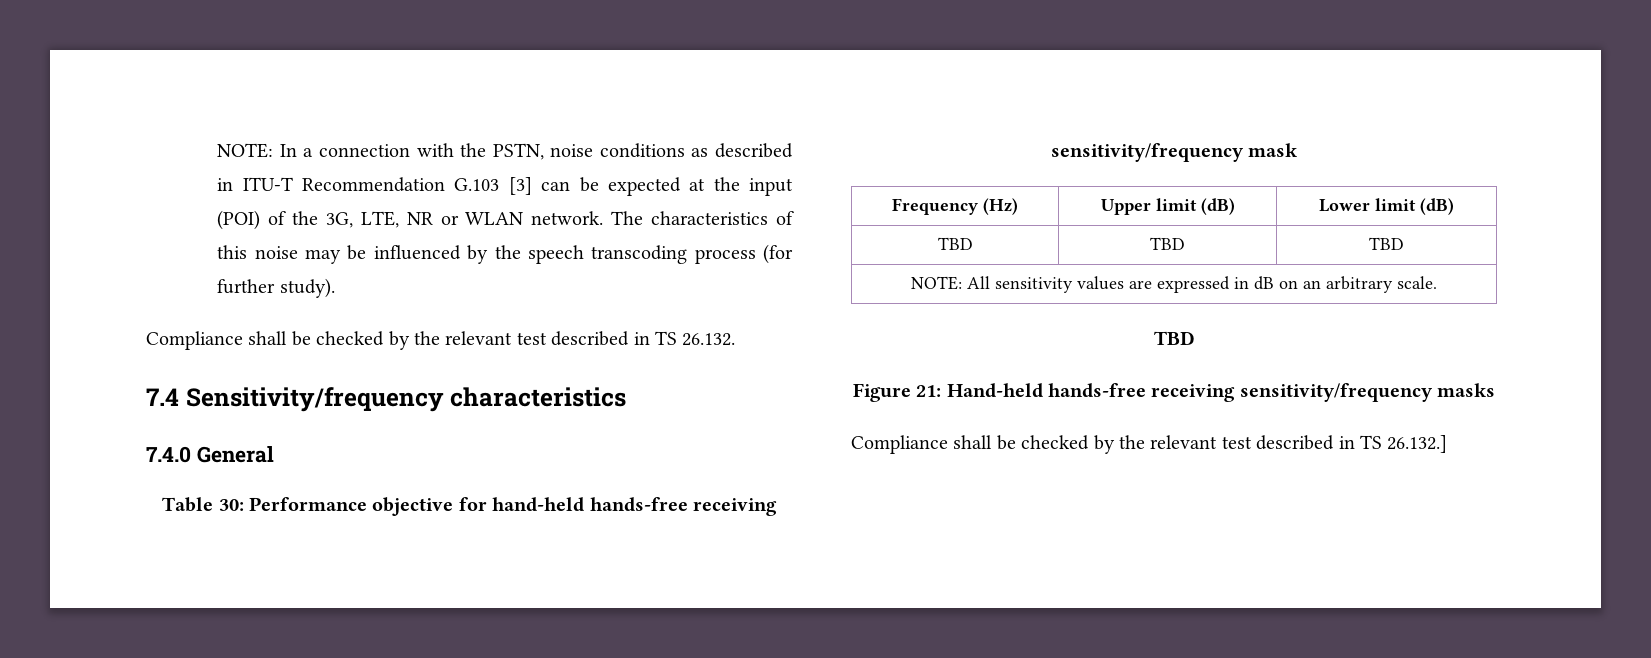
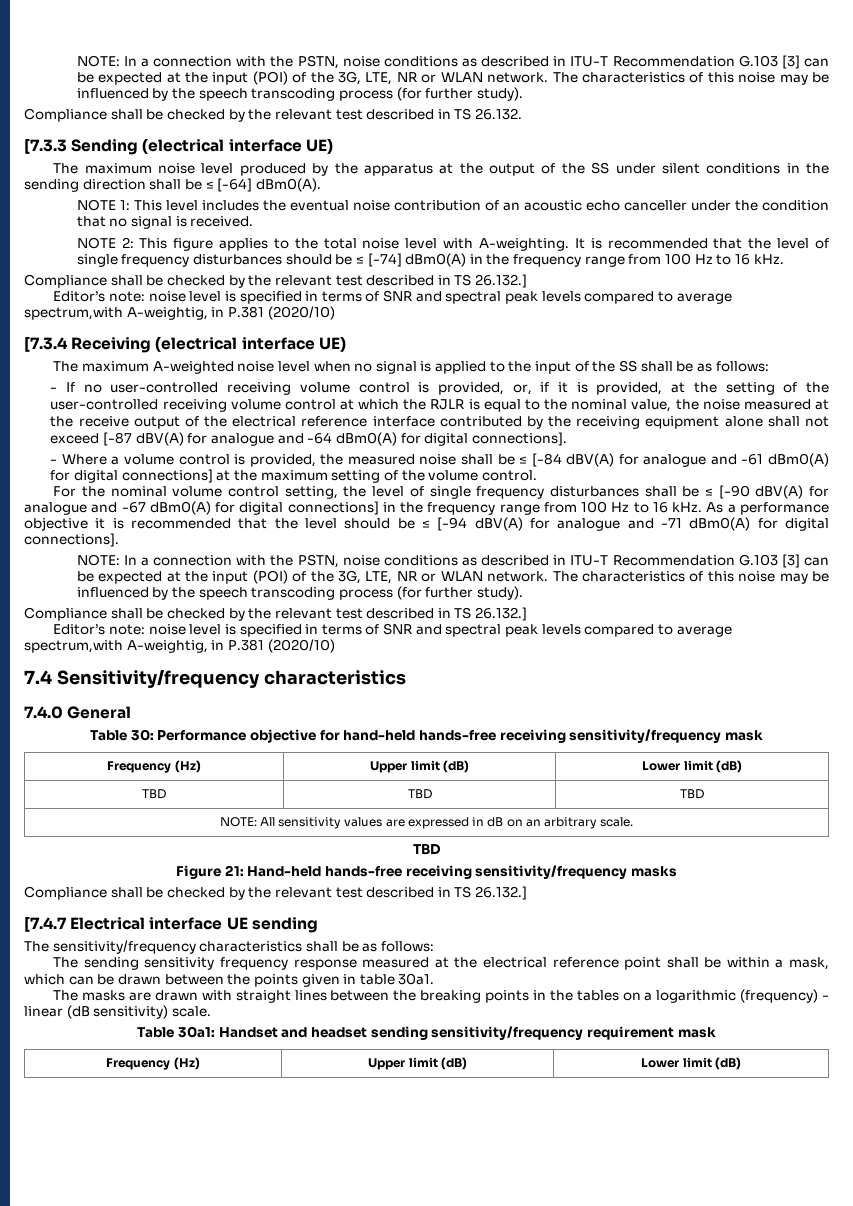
+ [7.3.3 Sending (electrical interface UE)
+ The maximum noise level produced by the apparatus at the output of the SS under silent conditions in the sending direction shall be ≤ [-64] dBm0(A).
+ NOTE 1: This level includes the eventual noise contribution of an acoustic echo canceller under the condition that no signal is received.
+ NOTE 2: This figure applies to the total noise level with A-weighting. It is recommended that the level of single frequency disturbances should be ≤ [-74] dBm0(A) in the frequency range from 100 Hz to 16 kHz.
+ Compliance shall be checked by the relevant test described in TS 26.132.]
+ Editor’s note: noise level is specified in terms of SNR and spectral peak levels compared to average spectrum,with A-weightig, in P.381 (2020/10)
+ [7.3.4 Receiving (electrical interface UE)
+ The maximum A-weighted noise level when no signal is applied to the input of the SS shall be as follows:
+ - If no user-controlled receiving volume control is provided, or, if it is provided, at the setting of the user-controlled receiving volume control at which the RJLR is equal to the nominal value, the noise measured at the receive output of the electrical reference interface contributed by the receiving equipment alone shall not exceed [-87 dBV(A) for analogue and -64 dBm0(A) for digital connections].
+ - Where a volume control is provided, the measured noise shall be ≤ [-84 dBV(A) for analogue and -61 dBm0(A) for digital connections] at the maximum setting of the volume control.
+ For the nominal volume control setting, the level of single frequency disturbances shall be ≤ [-90 dBV(A) for analogue and -67 dBm0(A) for digital connections] in the frequency range from 100 Hz to 16 kHz. As a performance objective it is recommended that the level should be ≤ [-94 dBV(A) for analogue and -71 dBm0(A) for digital connections].
+ NOTE: In a connection with the PSTN, noise conditions as described in ITU-T Recommendation G.103 [3] can be expected at the input (POI) of the 3G, LTE, NR or WLAN network. The characteristics of this noise may be influenced by the speech transcoding process (for further study).
+ Compliance shall be checked by the relevant test described in TS 26.132.]
+ Editor’s note: noise level is specified in terms of SNR and spectral peak levels compared to average spectrum,with A-weightig, in P.381 (2020/10)
+ [7.4.7 Electrical interface UE sending
+ The sensitivity/frequency characteristics shall be as follows:
+ The sending sensitivity frequency response measured at the electrical reference point shall be within a mask, which can be drawn between the points given in table 30a1.
+ The masks are drawn with straight lines between the breaking points in the tables on a logarithmic (frequency) - linear (dB sensitivity) scale.
+ Table 30a1: Handset and headset sending sensitivity/frequency requirement mask
+ Frequency (Hz) | Upper limit (dB) | Lower limit (dB)

